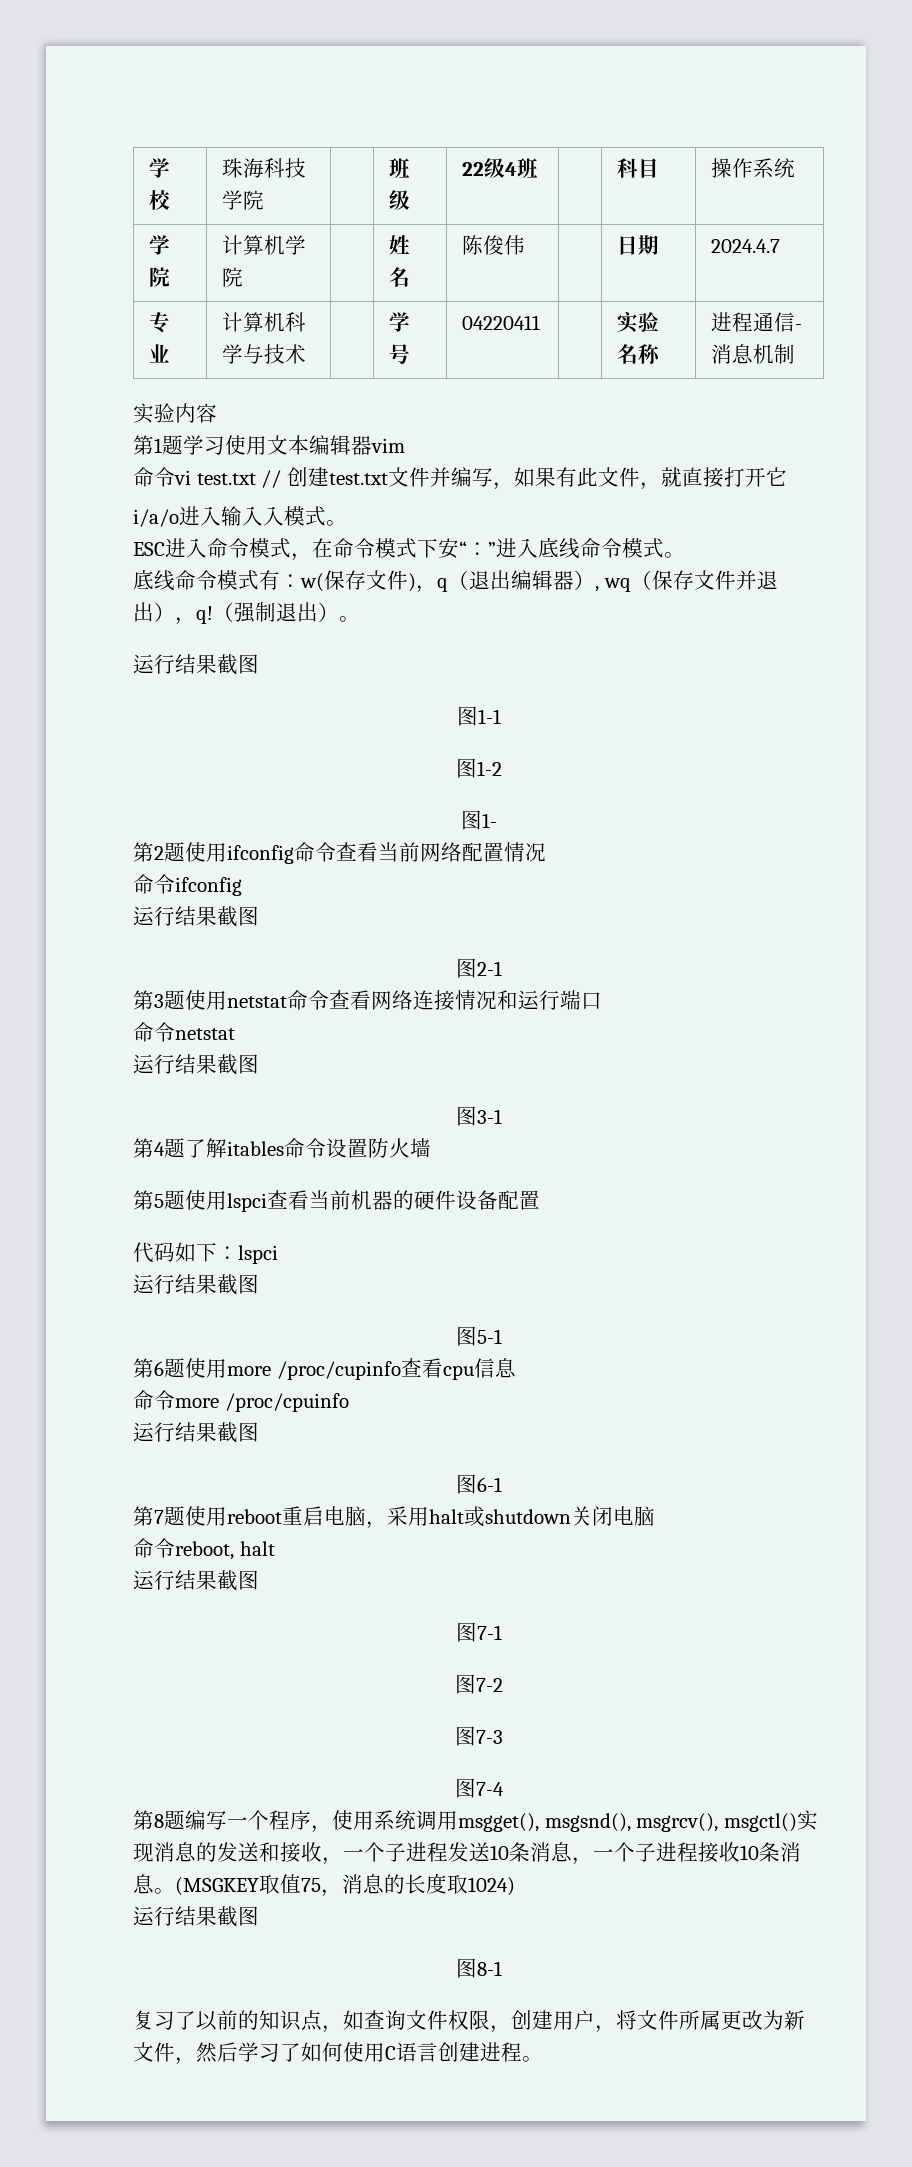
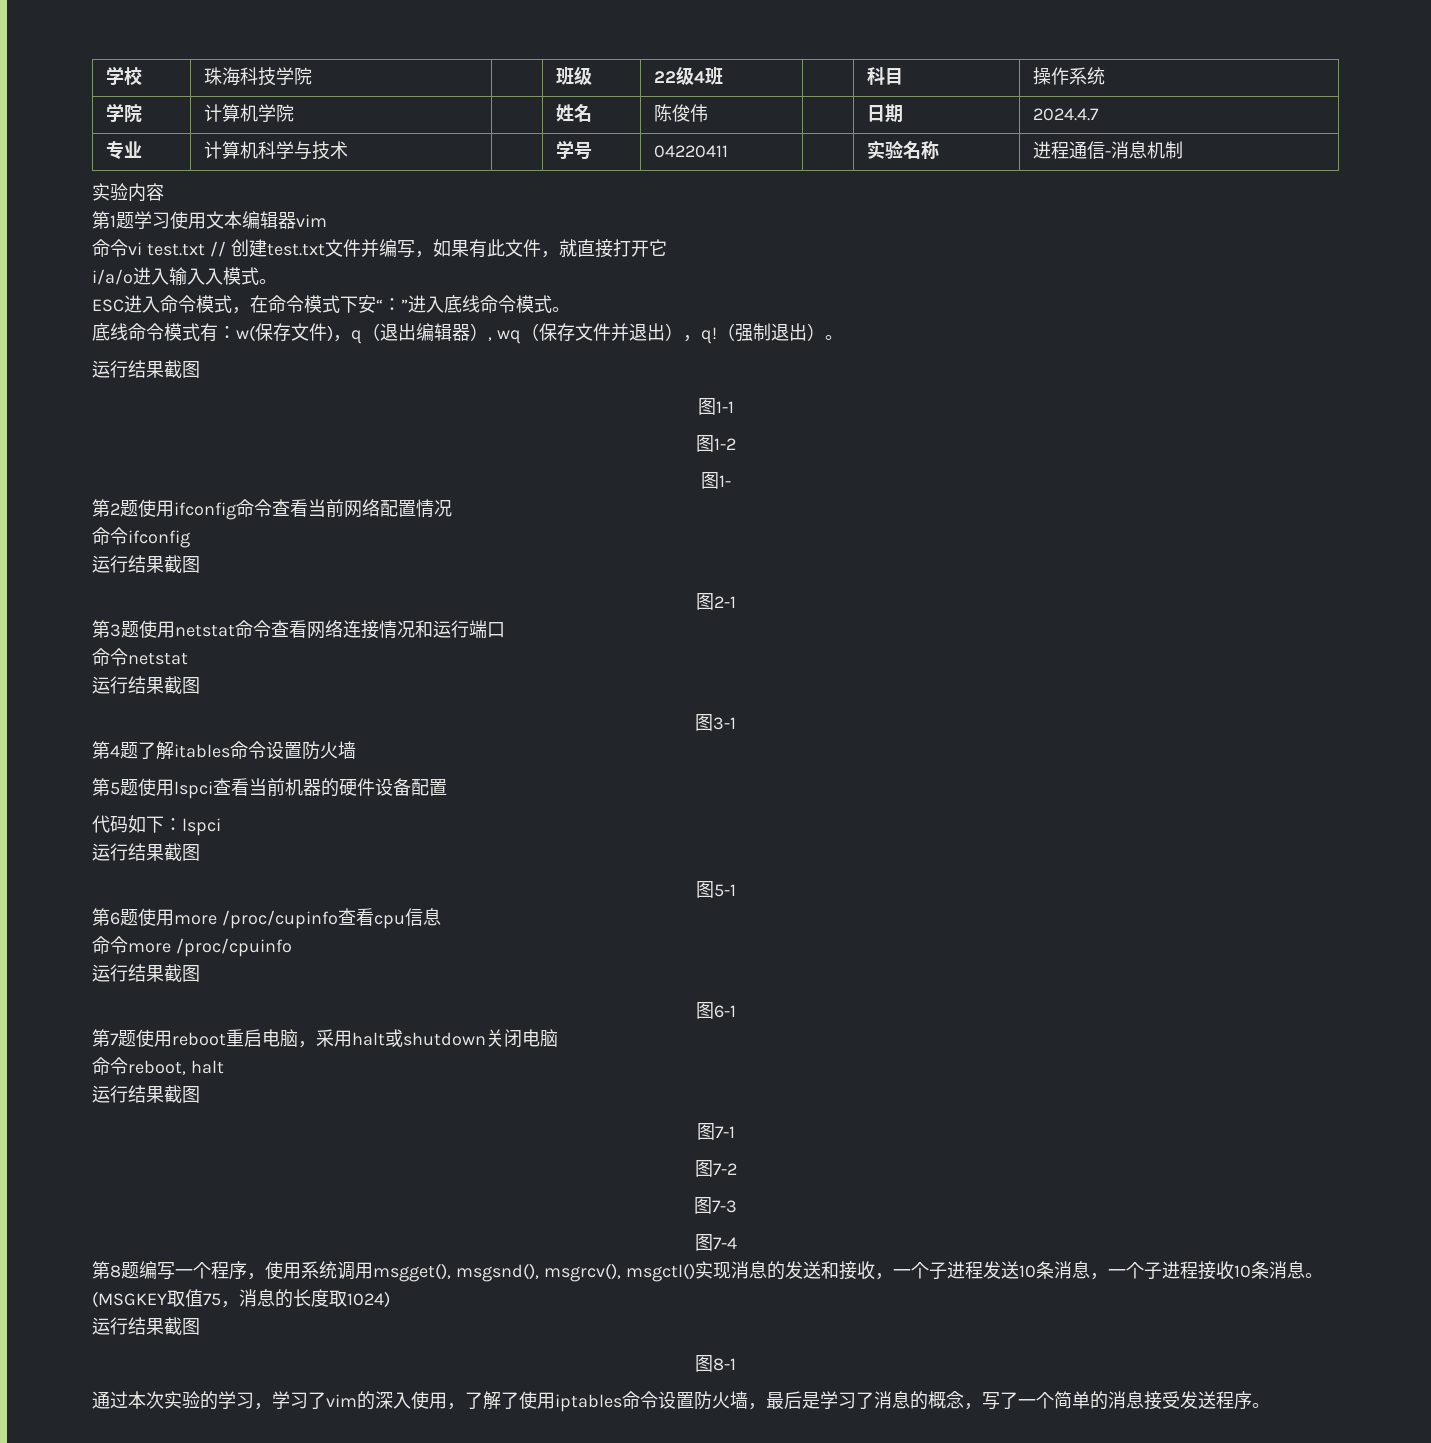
- 复习了以前的知识点，如查询文件权限，创建用户，将文件所属更改为新文件，然后学习了如何使用C语言创建进程。
+ 通过本次实验的学习，学习了vim的深入使用，了解了使用iptables命令设置防火墙，最后是学习了消息的概念，写了一个简单的消息接受发送程序。

